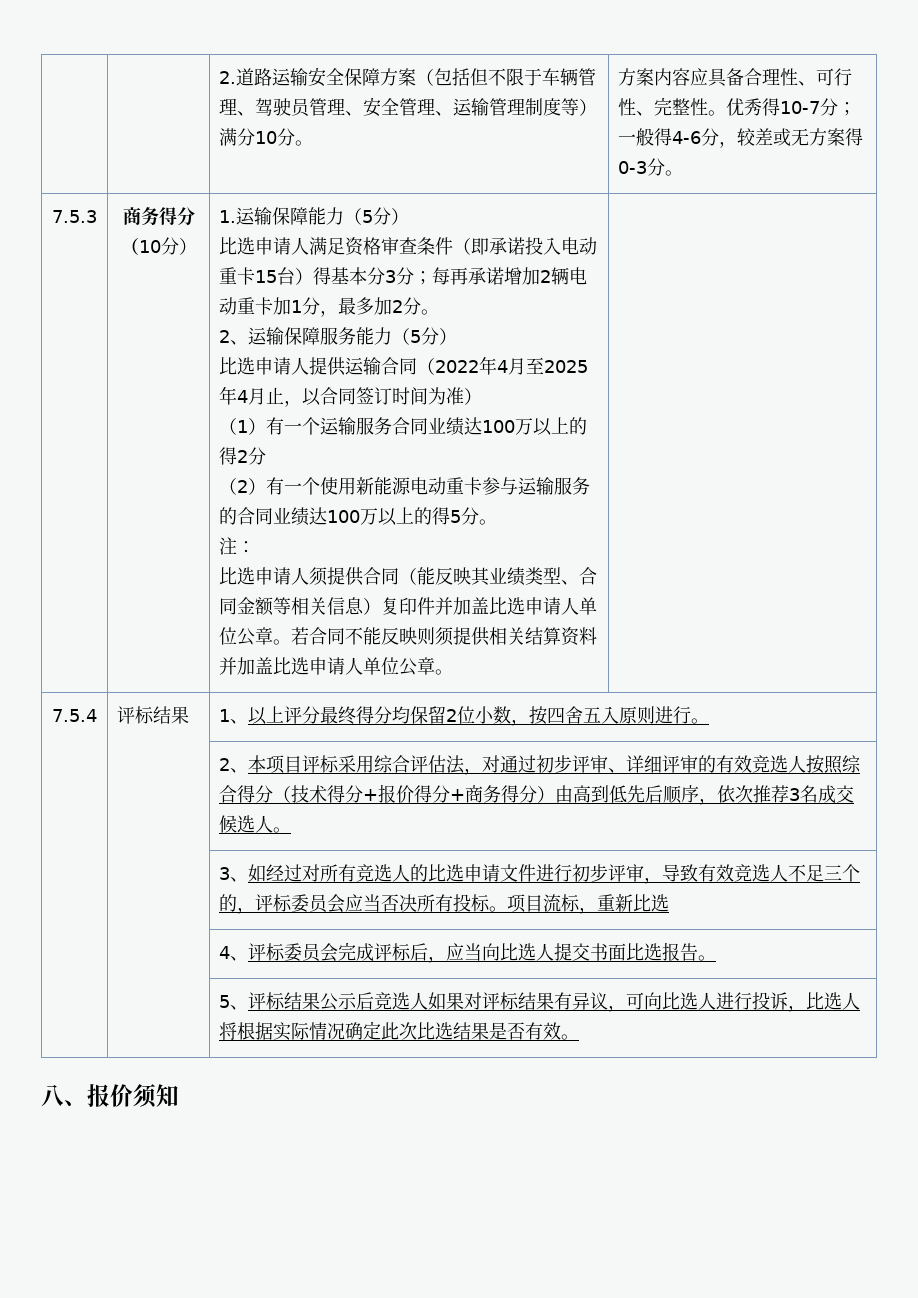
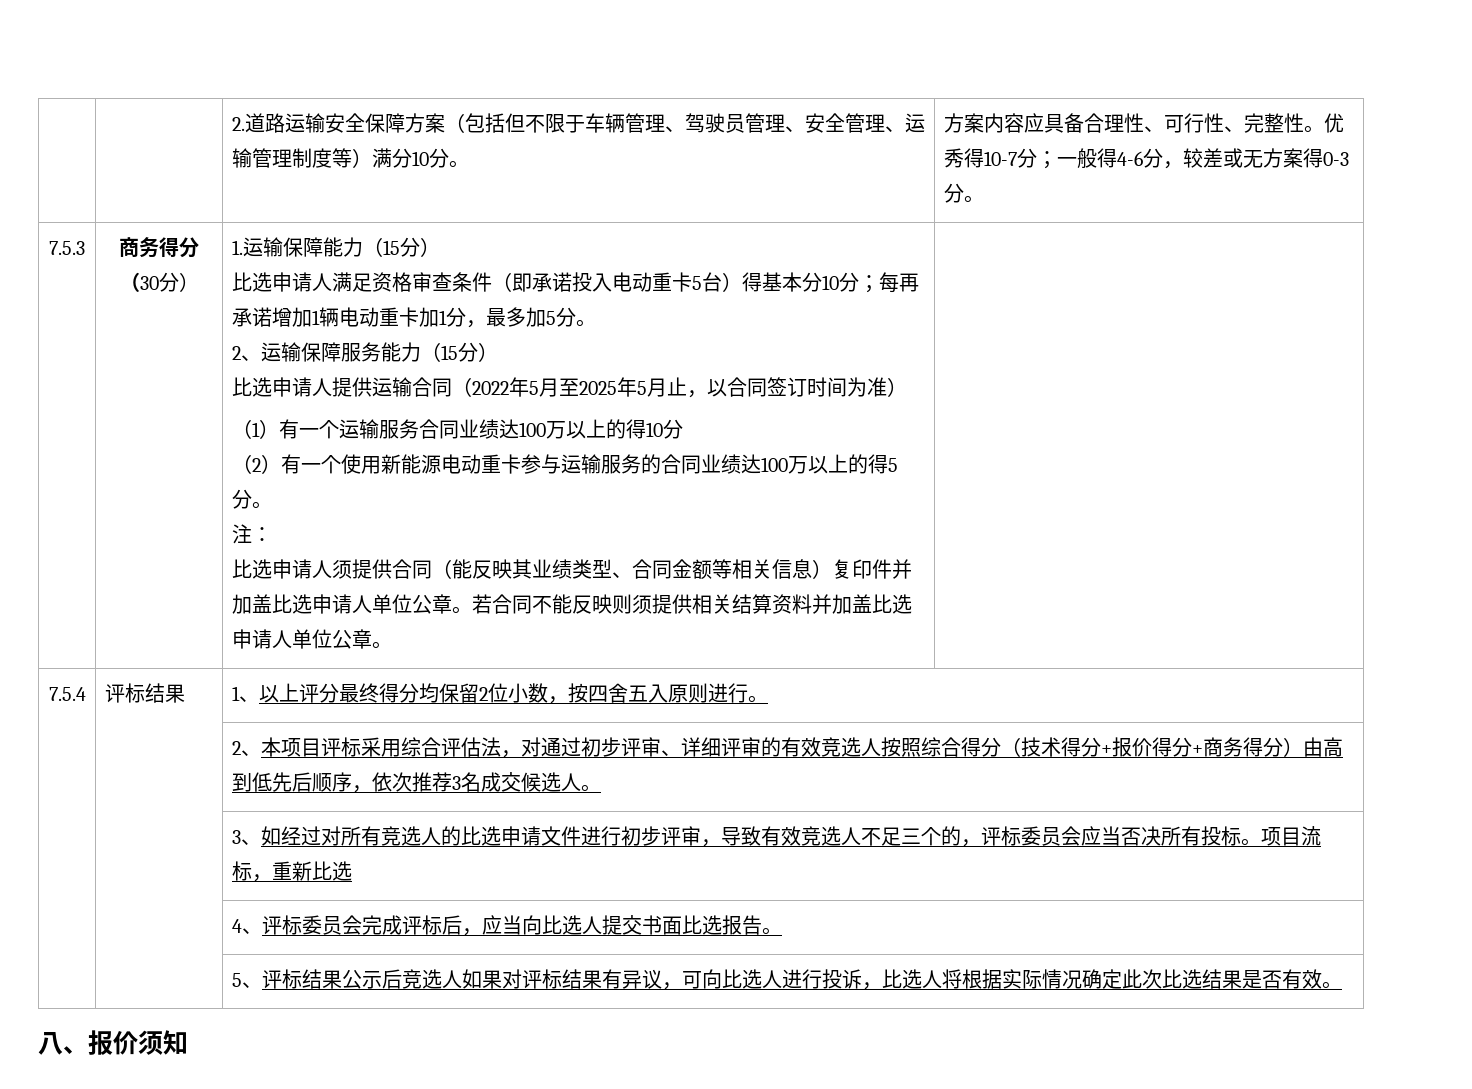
- 商务得分（10分）
+ 商务得分（30分）
- 1.运输保障能力（5分）
+ 1.运输保障能力（15分）
- 比选申请人满足资格审查条件（即承诺投入电动重卡15台）得基本分3分；每再承诺增加2辆电动重卡加1分，最多加2分。
+ 比选申请人满足资格审查条件（即承诺投入电动重卡5台）得基本分10分；每再承诺增加1辆电动重卡加1分，最多加5分。
- 2、运输保障服务能力（5分）
+ 2、运输保障服务能力（15分）
- 比选申请人提供运输合同（2022年4月至2025年4月止，以合同签订时间为准）
+ 比选申请人提供运输合同（2022年5月至2025年5月止，以合同签订时间为准）
- （1）有一个运输服务合同业绩达100万以上的得2分
+ （1）有一个运输服务合同业绩达100万以上的得10分

